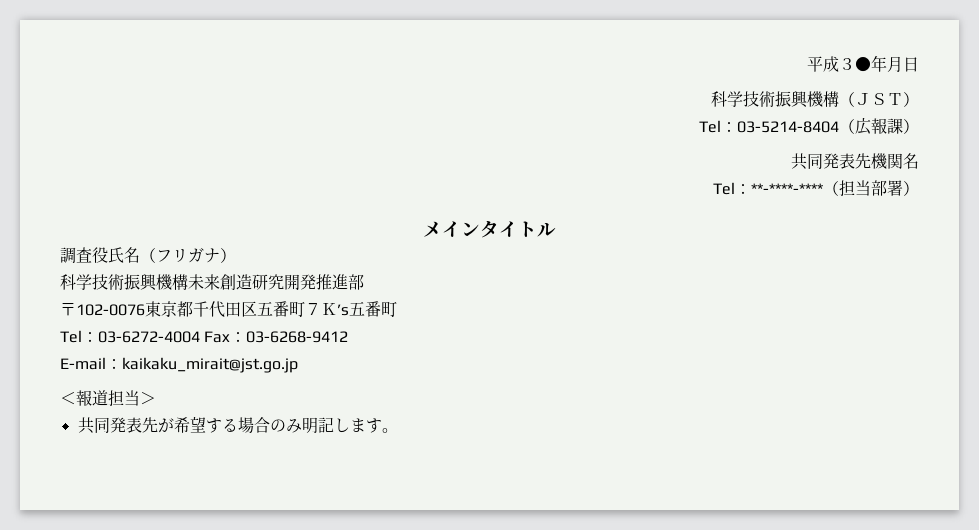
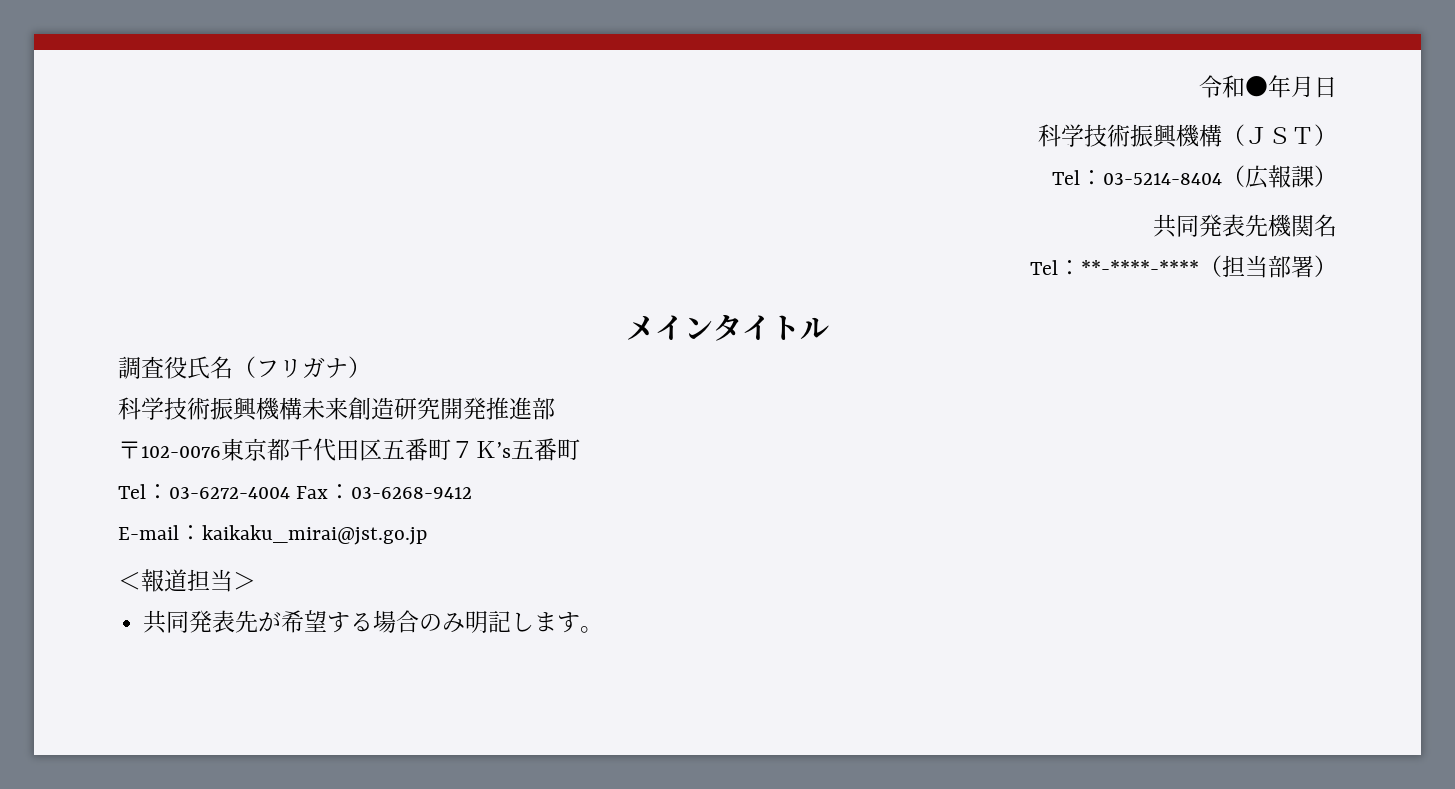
- 平成３●年月日
+ 令和●年月日
- E-mail：kaikaku_mirait@jst.go.jp
+ E-mail：kaikaku_mirai@jst.go.jp

